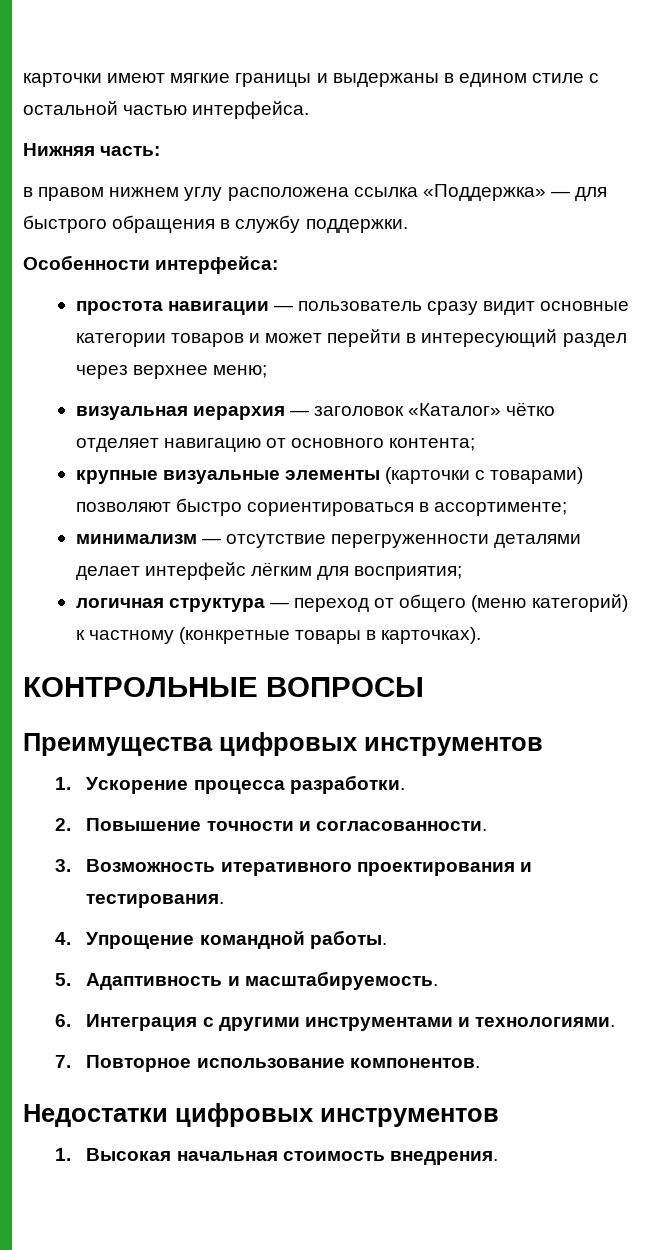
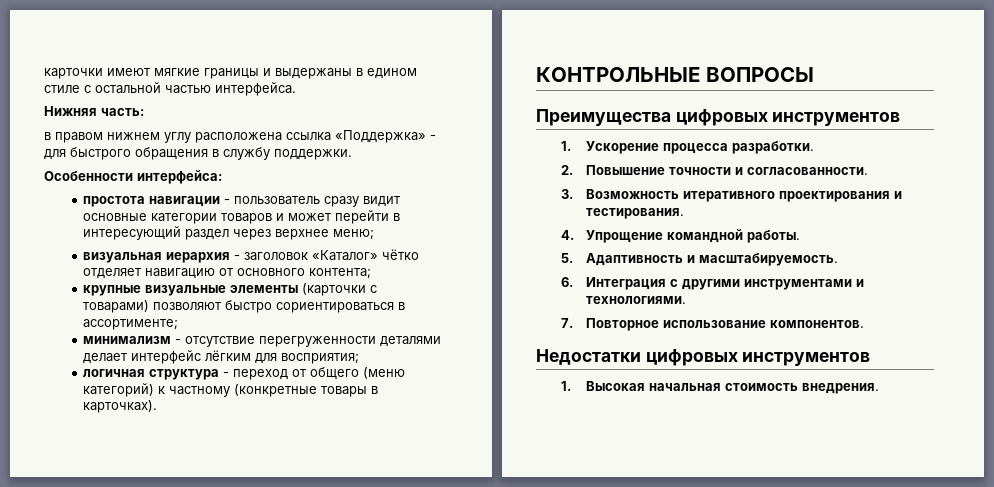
- в правом нижнем углу расположена ссылка «Поддержка» — для быстрого обращения в службу поддержки.
+ в правом нижнем углу расположена ссылка «Поддержка» - для быстрого обращения в службу поддержки.
- простота навигации — пользователь сразу видит основные категории товаров и может перейти в интересующий раздел через верхнее меню;
+ простота навигации - пользователь сразу видит основные категории товаров и может перейти в интересующий раздел через верхнее меню;
- визуальная иерархия — заголовок «Каталог» чётко отделяет навигацию от основного контента;
+ визуальная иерархия - заголовок «Каталог» чётко отделяет навигацию от основного контента;
- минимализм — отсутствие перегруженности деталями делает интерфейс лёгким для восприятия;
+ минимализм - отсутствие перегруженности деталями делает интерфейс лёгким для восприятия;
- логичная структура — переход от общего (меню категорий) к частному (конкретные товары в карточках).
+ логичная структура - переход от общего (меню категорий) к частному (конкретные товары в карточках).

